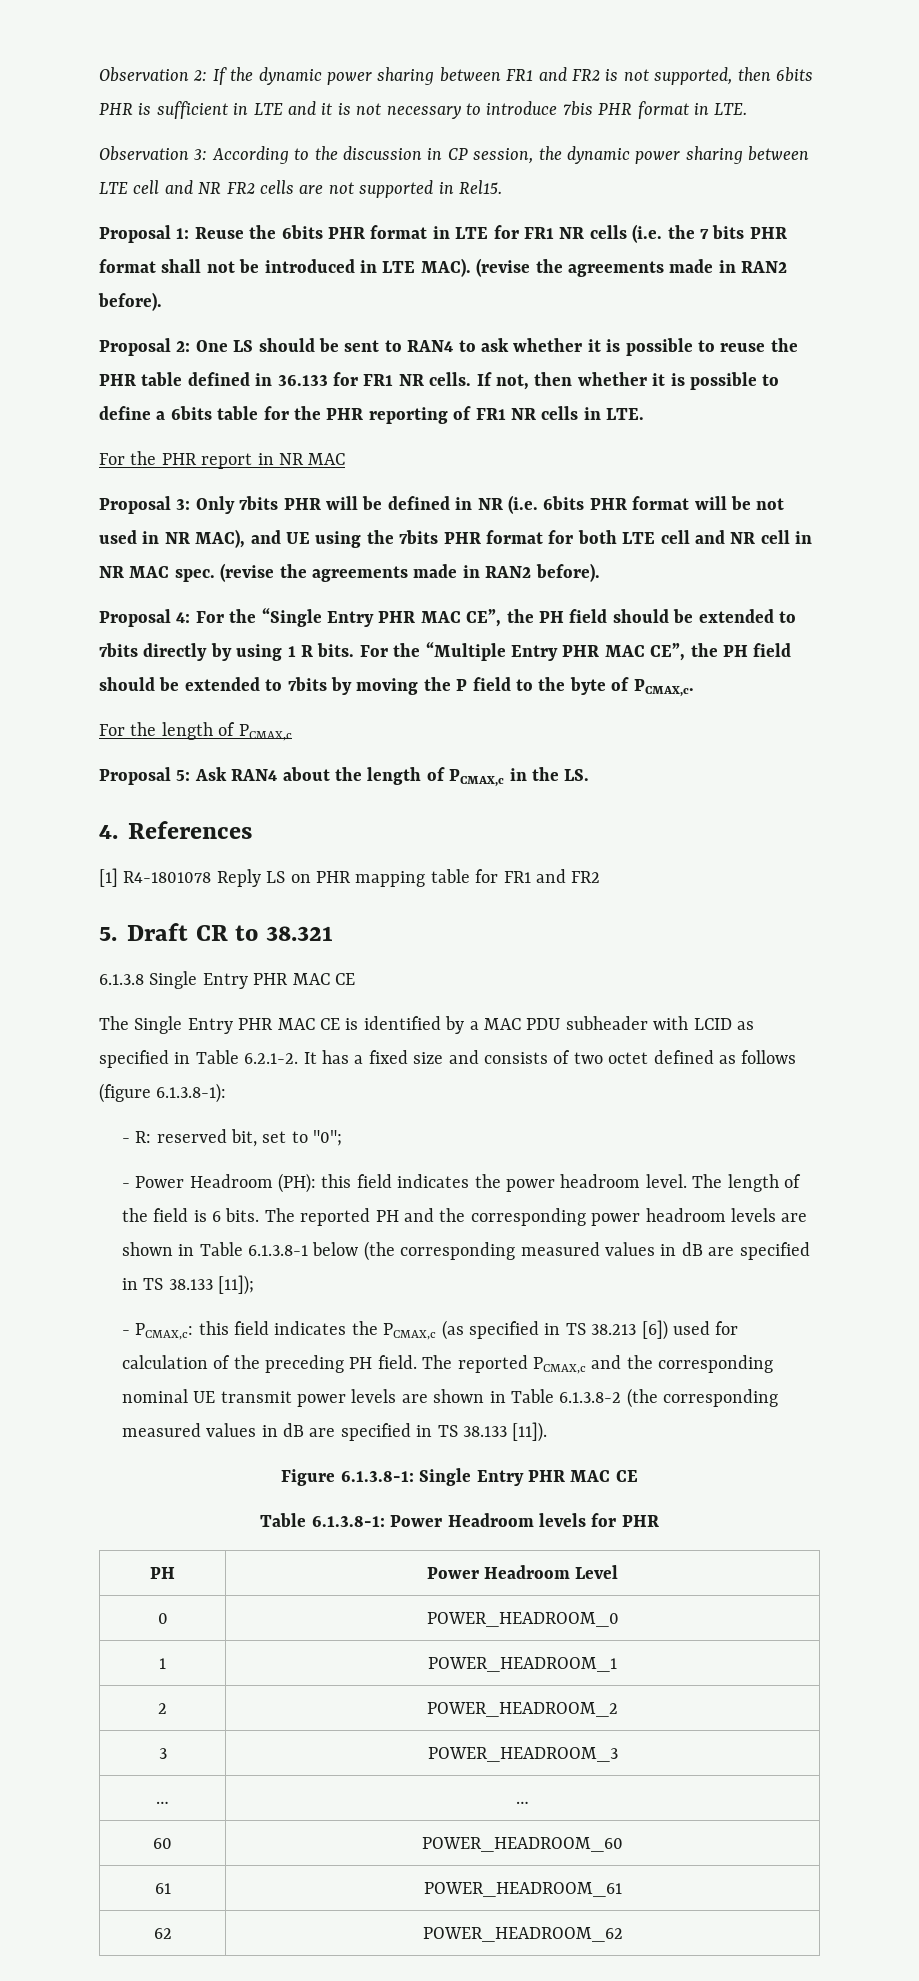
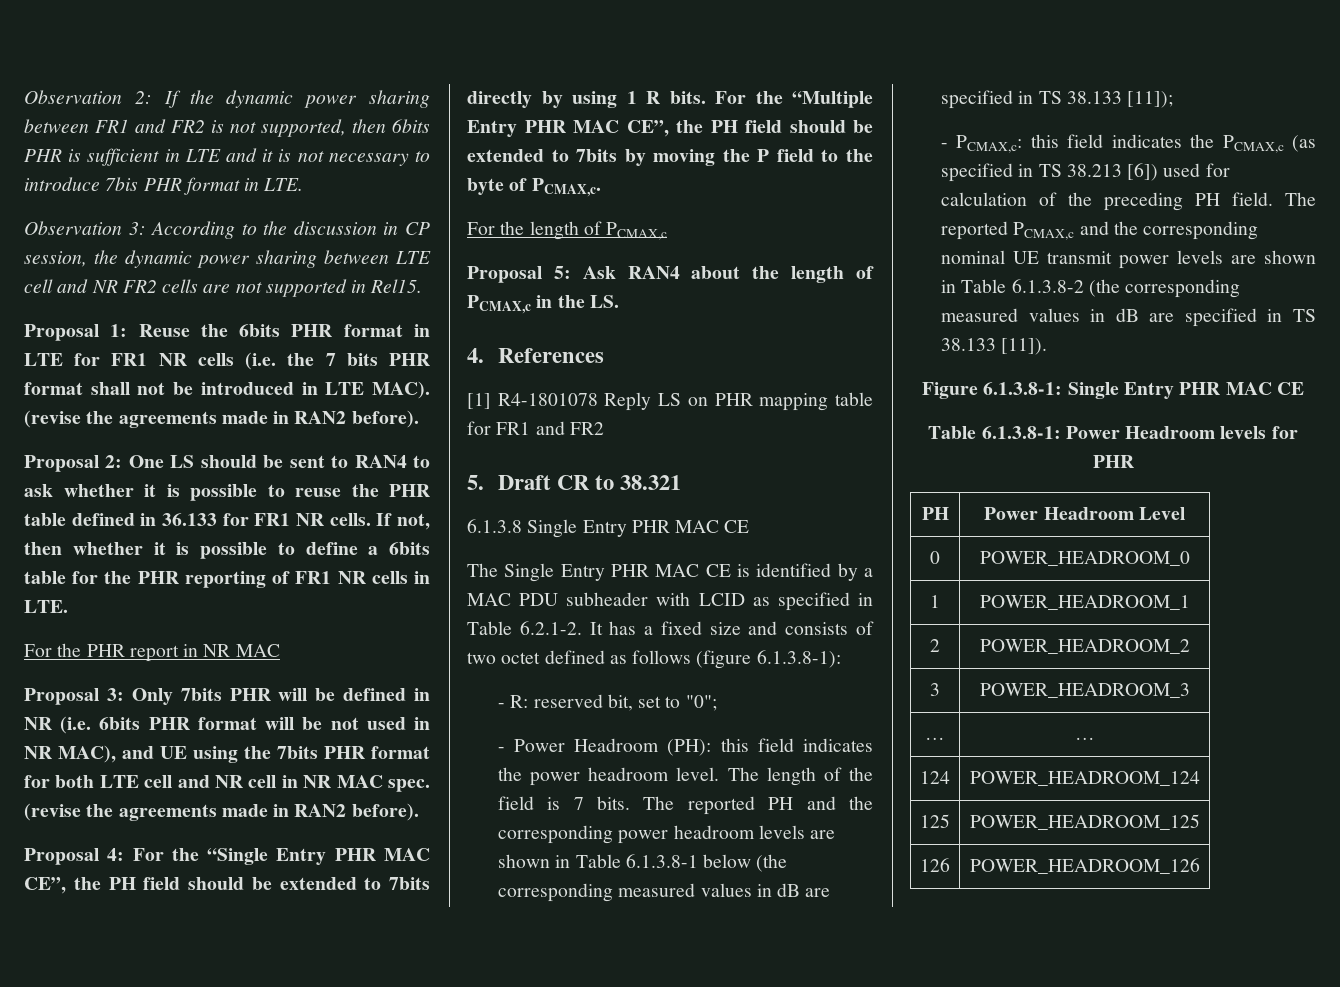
- The length of the field is 6 bits.
+ The length of the field is 7 bits.
- 60 | POWER_HEADROOM_60
- 61 | POWER_HEADROOM_61
- 62 | POWER_HEADROOM_62
+ 124 | POWER_HEADROOM_124
+ 125 | POWER_HEADROOM_125
+ 126 | POWER_HEADROOM_126

